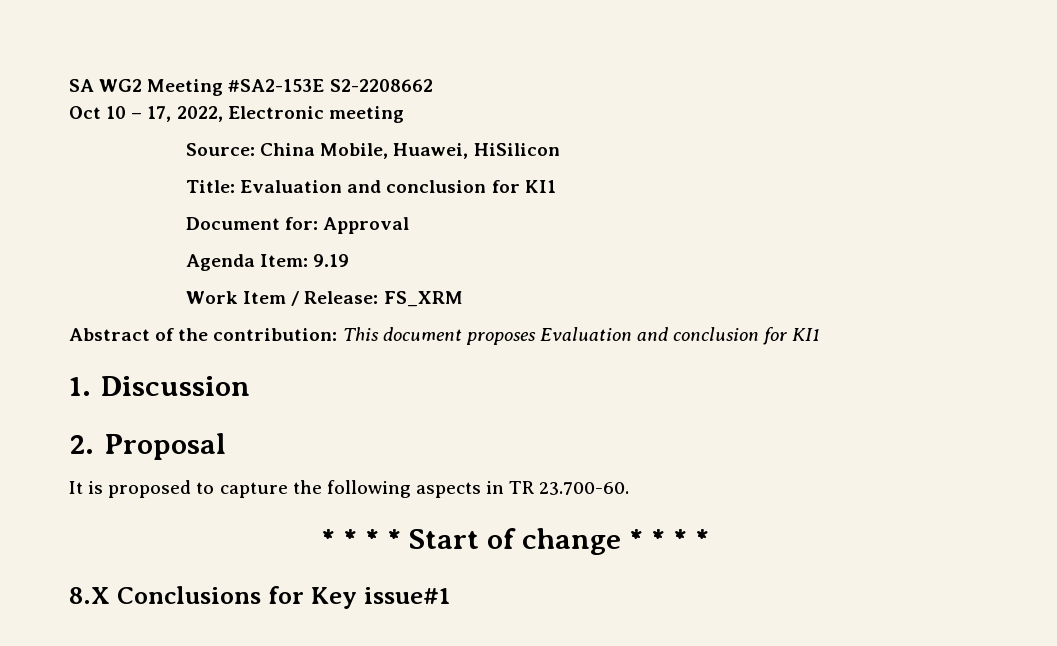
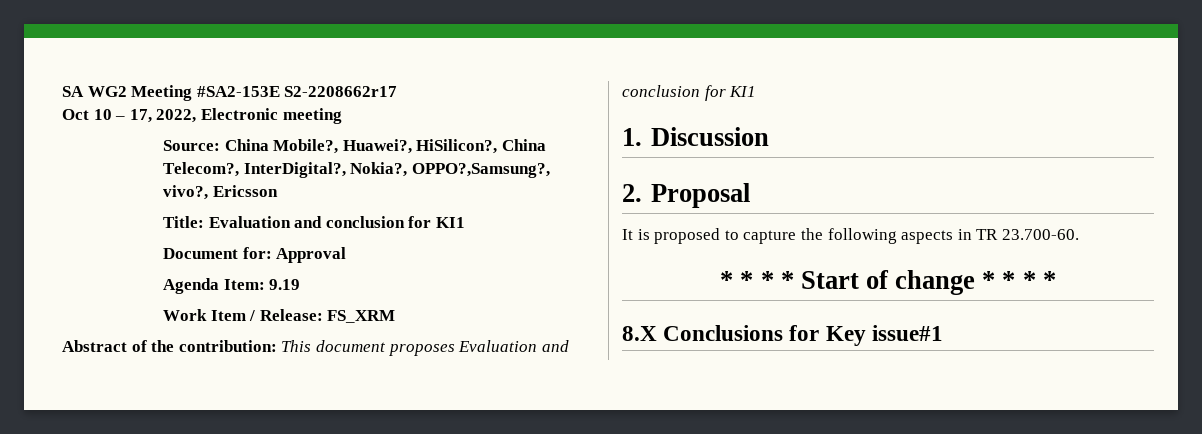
- SA WG2 Meeting #SA2-153E S2-2208662
+ SA WG2 Meeting #SA2-153E S2-2208662r17
- Source: China Mobile, Huawei, HiSilicon
+ Source: China Mobile?, Huawei?, HiSilicon?, China Telecom?, InterDigital?, Nokia?, OPPO?,Samsung?, vivo?, Ericsson

